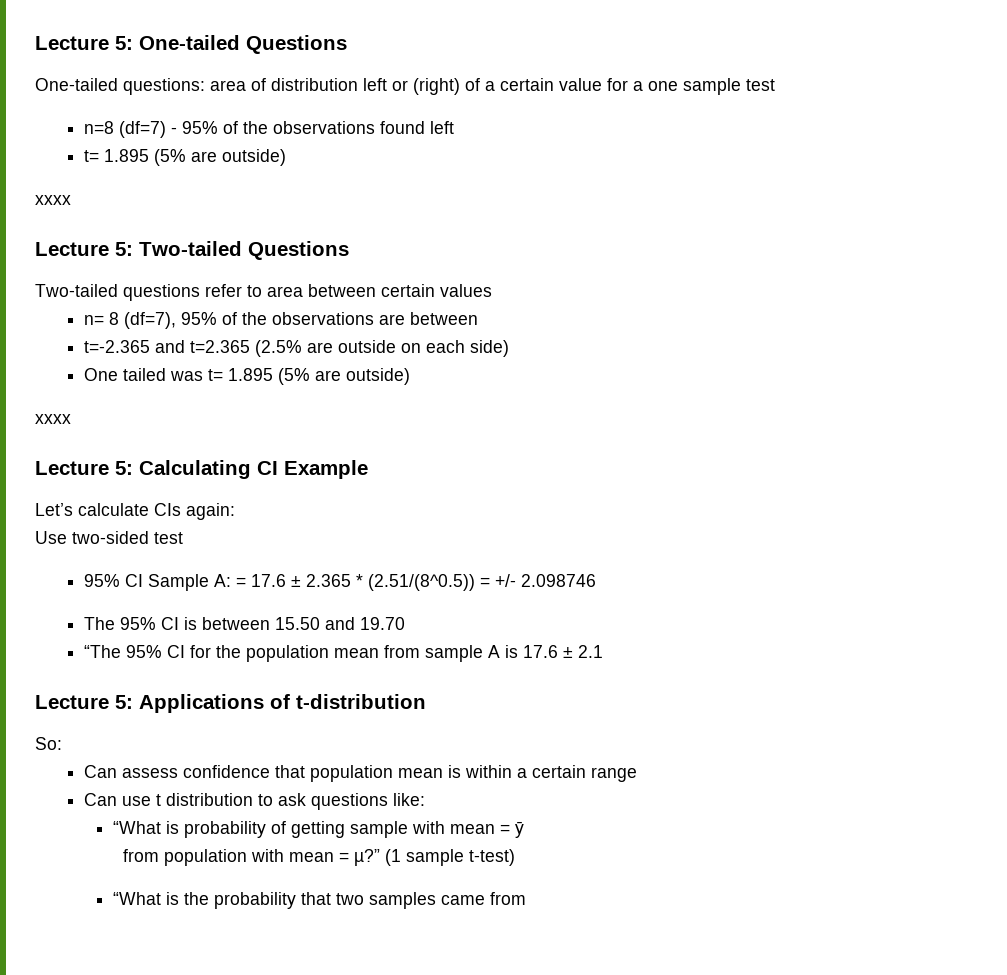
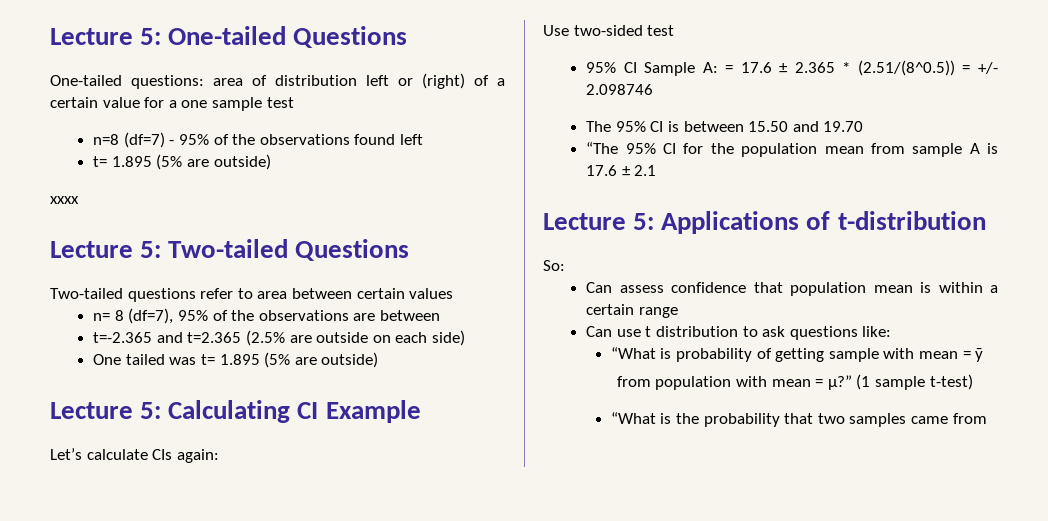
  One tailed was t= 1.895 (5% are outside)
- xxxx

